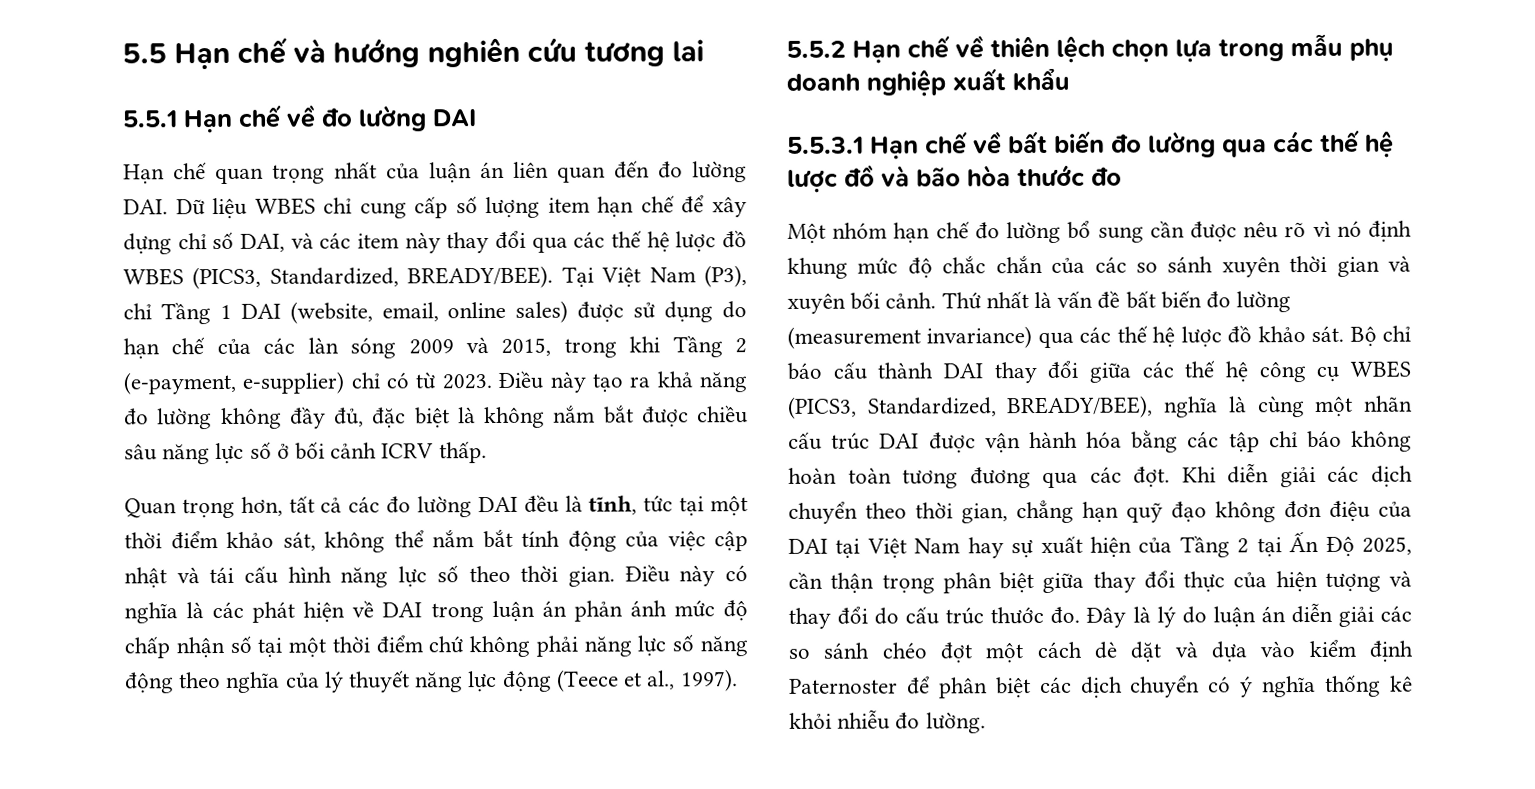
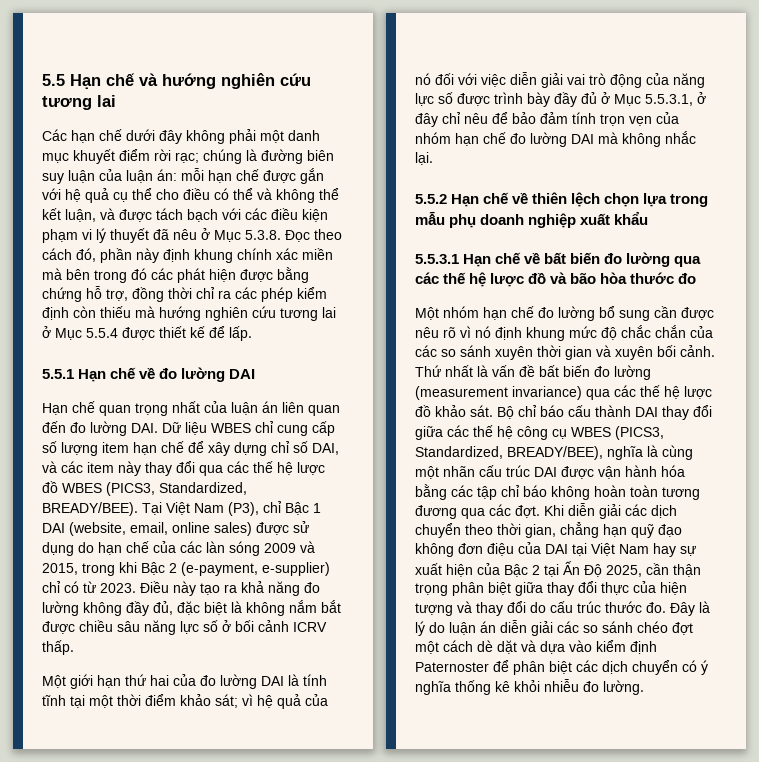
+ Các hạn chế dưới đây không phải một danh mục khuyết điểm rời rạc; chúng là đường biên suy luận của luận án: mỗi hạn chế được gắn với hệ quả cụ thể cho điều có thể và không thể kết luận, và được tách bạch với các điều kiện phạm vi lý thuyết đã nêu ở Mục 5.3.8. Đọc theo cách đó, phần này định khung chính xác miền mà bên trong đó các phát hiện được bằng chứng hỗ trợ, đồng thời chỉ ra các phép kiểm định còn thiếu mà hướng nghiên cứu tương lai ở Mục 5.5.4 được thiết kế để lấp.
- Tại Việt Nam (P3), chỉ Tầng 1 DAI (website, email, online sales) được sử dụng do hạn chế của các làn sóng 2009 và 2015, trong khi Tầng 2 (e-payment, e-supplier) chỉ có từ 2023.
+ Tại Việt Nam (P3), chỉ Bậc 1 DAI (website, email, online sales) được sử dụng do hạn chế của các làn sóng 2009 và 2015, trong khi Bậc 2 (e-payment, e-supplier) chỉ có từ 2023.
- Quan trọng hơn, tất cả các đo lường DAI đều là tĩnh, tức tại một thời điểm khảo sát, không thể nắm bắt tính động của việc cập nhật và tái cấu hình năng lực số theo thời gian. Điều này có nghĩa là các phát hiện về DAI trong luận án phản ánh mức độ chấp nhận số tại một thời điểm chứ không phải năng lực số năng động theo nghĩa của lý thuyết năng lực động (Teece et al., 1997).
+ Một giới hạn thứ hai của đo lường DAI là tính tĩnh tại một thời điểm khảo sát; vì hệ quả của nó đối với việc diễn giải vai trò động của năng lực số được trình bày đầy đủ ở Mục 5.5.3.1, ở đây chỉ nêu để bảo đảm tính trọn vẹn của nhóm hạn chế đo lường DAI mà không nhắc lại.
- Khi diễn giải các dịch chuyển theo thời gian, chẳng hạn quỹ đạo không đơn điệu của DAI tại Việt Nam hay sự xuất hiện của Tầng 2 tại Ấn Độ 2025, cần thận trọng phân biệt giữa thay đổi thực của hiện tượng và thay đổi do cấu trúc thước đo.
+ Khi diễn giải các dịch chuyển theo thời gian, chẳng hạn quỹ đạo không đơn điệu của DAI tại Việt Nam hay sự xuất hiện của Bậc 2 tại Ấn Độ 2025, cần thận trọng phân biệt giữa thay đổi thực của hiện tượng và thay đổi do cấu trúc thước đo.

